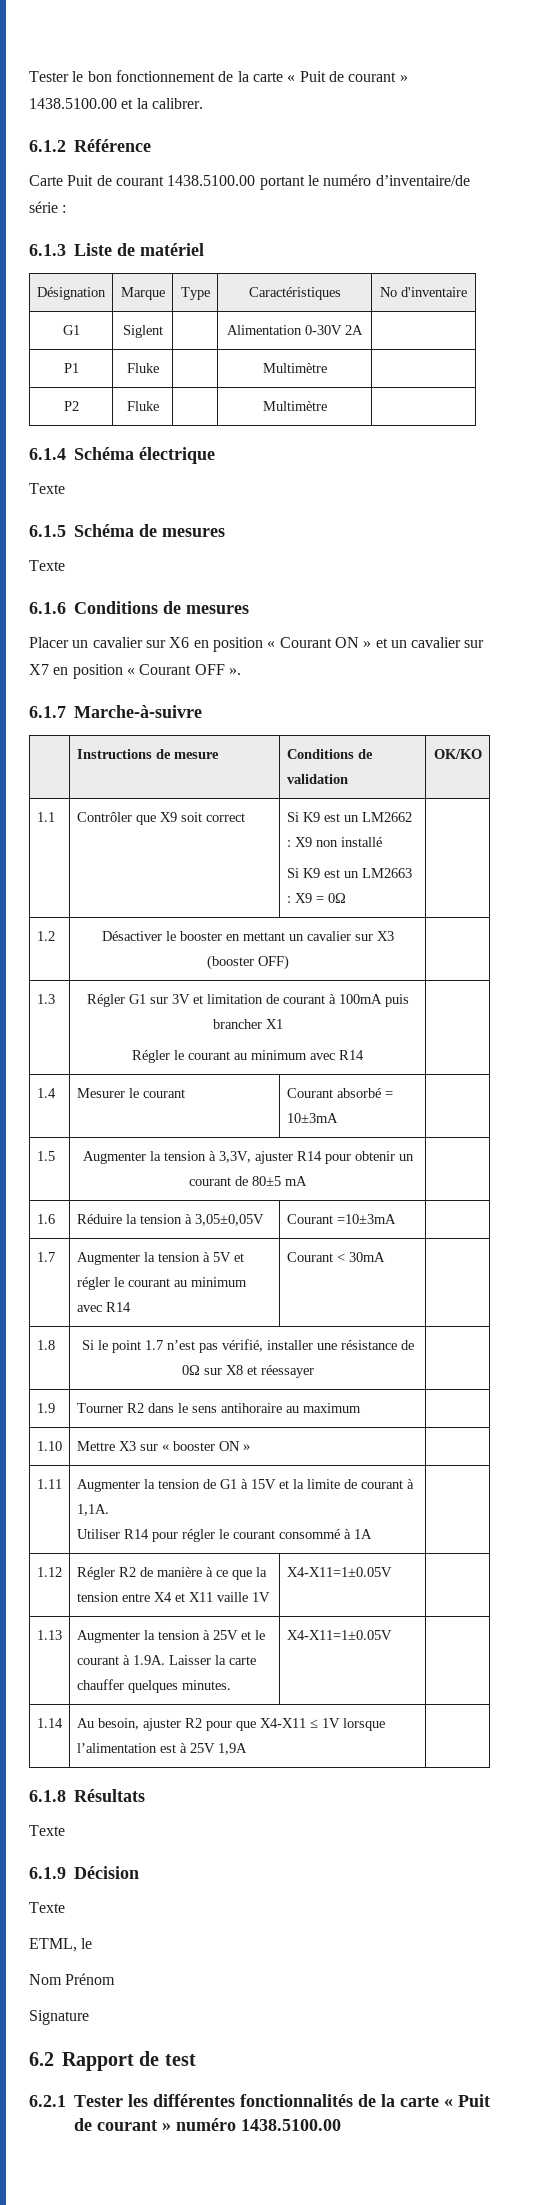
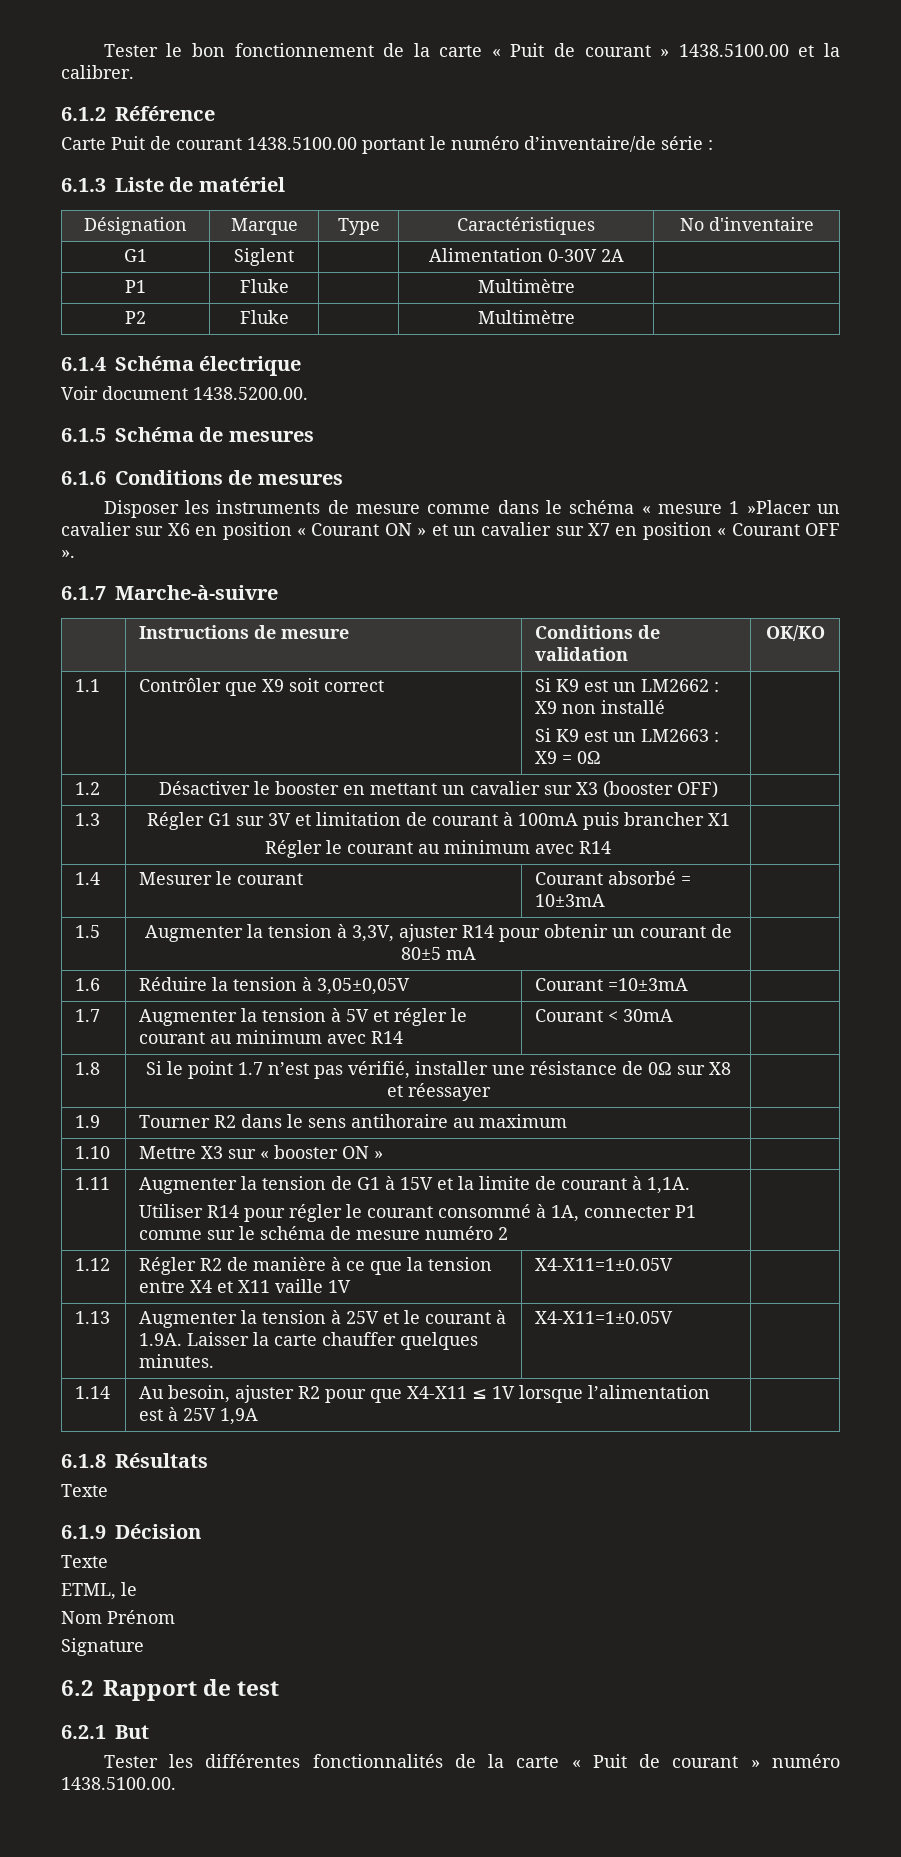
  6.1.4 Schéma électrique
- Texte
+ Voir document 1438.5200.00.
  6.1.5 Schéma de mesures
- Texte
- Placer un cavalier sur X6 en position « Courant ON » et un cavalier sur X7 en position « Courant OFF ».
+ Disposer les instruments de mesure comme dans le schéma « mesure 1 »Placer un cavalier sur X6 en position « Courant ON » et un cavalier sur X7 en position « Courant OFF ».
  1.11 | Augmenter la tension de G1 à 15V et la limite de courant à 1,1A.
- Utiliser R14 pour régler le courant consommé à 1A |
+ Utiliser R14 pour régler le courant consommé à 1A, connecter P1 comme sur le schéma de mesure numéro 2 |
- 6.2.1 Tester les différentes fonctionnalités de la carte « Puit de courant » numéro 1438.5100.00
+ 6.2.1 But
+ Tester les différentes fonctionnalités de la carte « Puit de courant » numéro 1438.5100.00.

